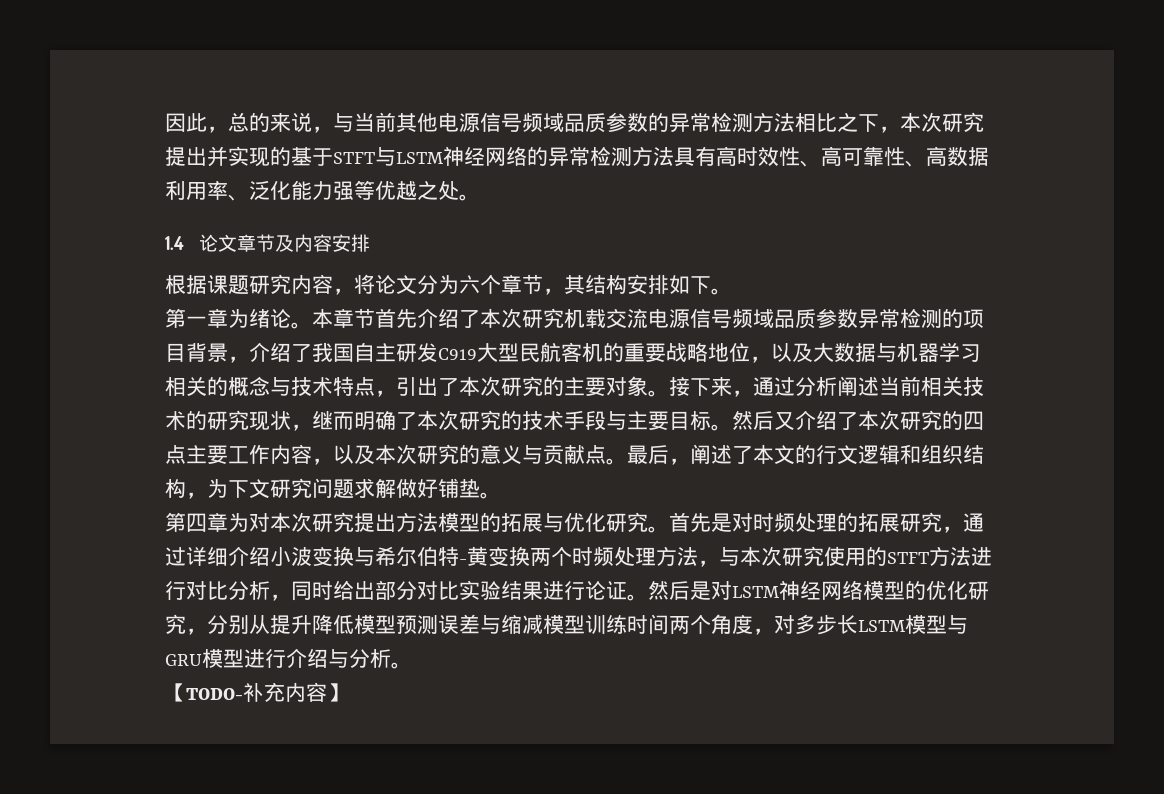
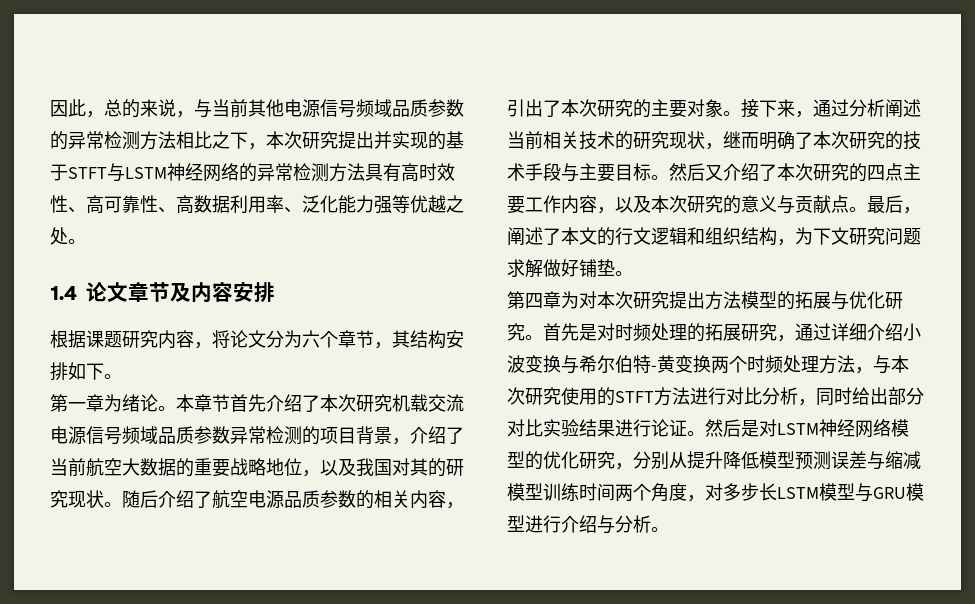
- 本章节首先介绍了本次研究机载交流电源信号频域品质参数异常检测的项目背景，介绍了我国自主研发C919大型民航客机的重要战略地位，以及大数据与机器学习相关的概念与技术特点，引出了本次研究的主要对象。
+ 本章节首先介绍了本次研究机载交流电源信号频域品质参数异常检测的项目背景，介绍了当前航空大数据的重要战略地位，以及我国对其的研究现状。随后介绍了航空电源品质参数的相关内容，引出了本次研究的主要对象。
- 【TODO-补充内容】

